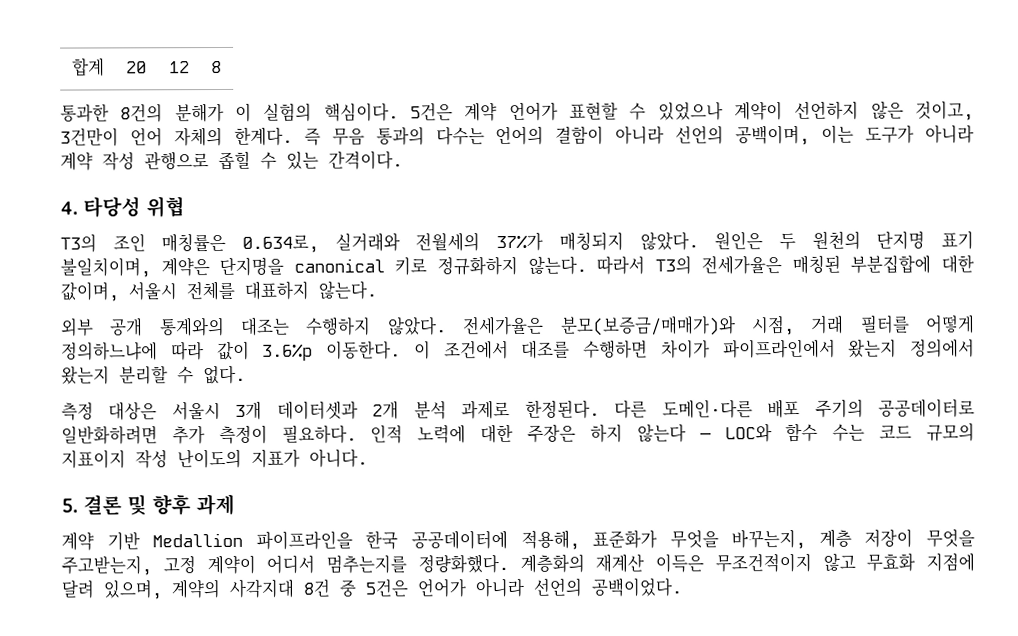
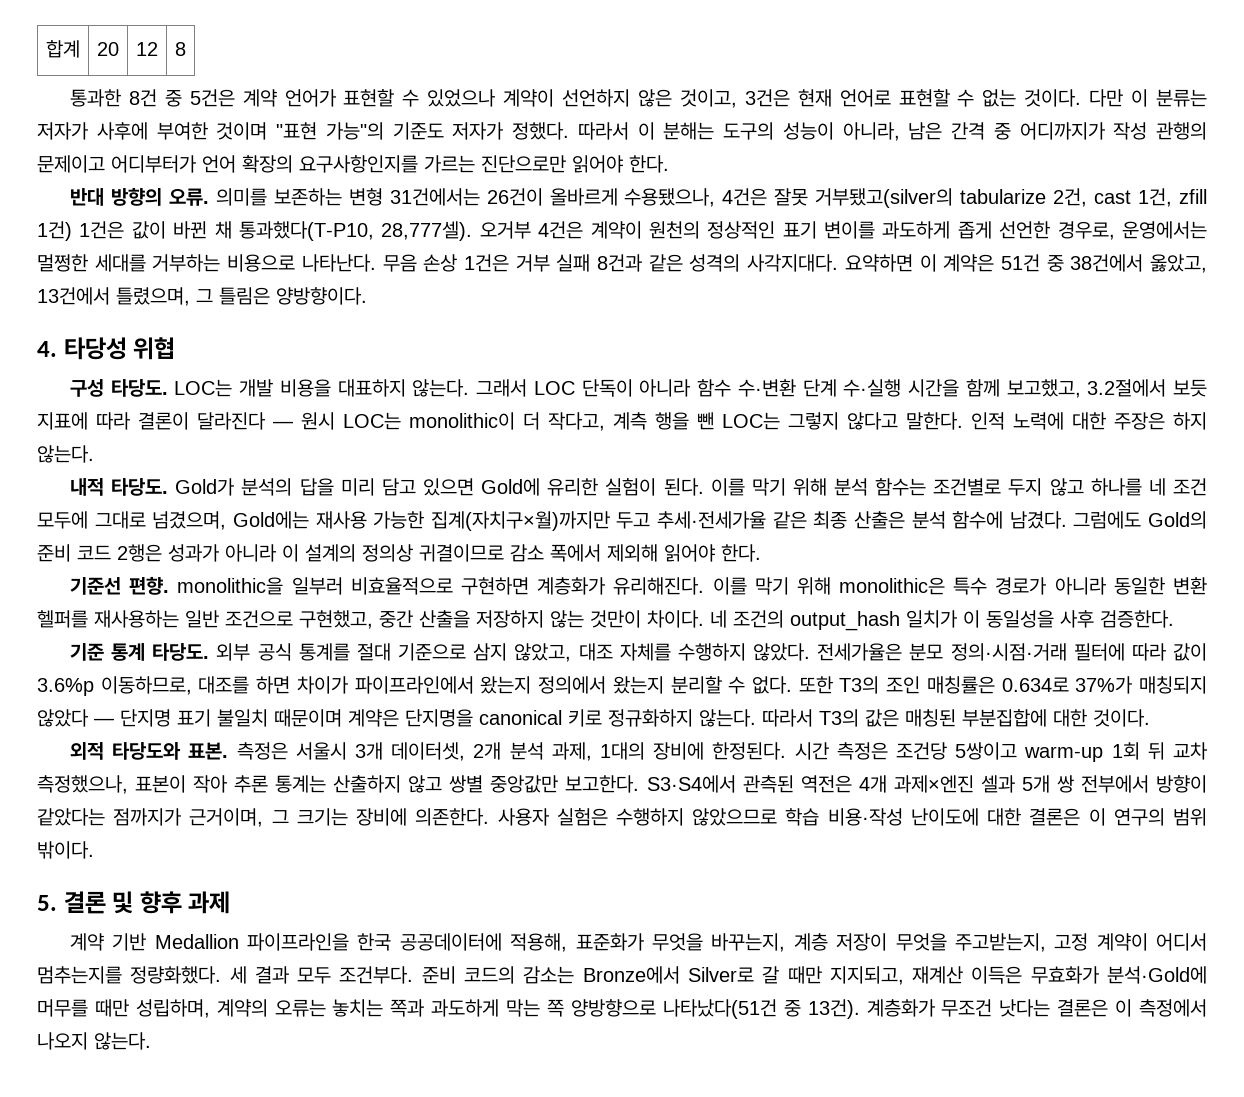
- 통과한 8건의 분해가 이 실험의 핵심이다. 5건은 계약 언어가 표현할 수 있었으나 계약이 선언하지 않은 것이고, 3건만이 언어 자체의 한계다. 즉 무음 통과의 다수는 언어의 결함이 아니라 선언의 공백이며, 이는 도구가 아니라 계약 작성 관행으로 좁힐 수 있는 간격이다.
+ 통과한 8건 중 5건은 계약 언어가 표현할 수 있었으나 계약이 선언하지 않은 것이고, 3건은 현재 언어로 표현할 수 없는 것이다. 다만 이 분류는 저자가 사후에 부여한 것이며 "표현 가능"의 기준도 저자가 정했다. 따라서 이 분해는 도구의 성능이 아니라, 남은 간격 중 어디까지가 작성 관행의 문제이고 어디부터가 언어 확장의 요구사항인지를 가르는 진단으로만 읽어야 한다.
+ 반대 방향의 오류. 의미를 보존하는 변형 31건에서는 26건이 올바르게 수용됐으나, 4건은 잘못 거부됐고(silver의 tabularize 2건, cast 1건, zfill 1건) 1건은 값이 바뀐 채 통과했다(T-P10, 28,777셀). 오거부 4건은 계약이 원천의 정상적인 표기 변이를 과도하게 좁게 선언한 경우로, 운영에서는 멀쩡한 세대를 거부하는 비용으로 나타난다. 무음 손상 1건은 거부 실패 8건과 같은 성격의 사각지대다. 요약하면 이 계약은 51건 중 38건에서 옳았고, 13건에서 틀렸으며, 그 틀림은 양방향이다.
  4. 타당성 위협
- T3의 조인 매칭률은 0.634로, 실거래와 전월세의 37%가 매칭되지 않았다. 원인은 두 원천의 단지명 표기 불일치이며, 계약은 단지명을 canonical 키로 정규화하지 않는다.
+ 구성 타당도. LOC는 개발 비용을 대표하지 않는다. 그래서 LOC 단독이 아니라 함수 수·변환 단계 수·실행 시간을 함께 보고했고, 3.2절에서 보듯 지표에 따라 결론이 달라진다 — 원시 LOC는 monolithic이 더 작다고, 계측 행을 뺀 LOC는 그렇지 않다고 말한다. 인적 노력에 대한 주장은 하지 않는다.
+ 내적 타당도. Gold가 분석의 답을 미리 담고 있으면 Gold에 유리한 실험이 된다. 이를 막기 위해 분석 함수는 조건별로 두지 않고 하나를 네 조건 모두에 그대로 넘겼으며, Gold에는 재사용 가능한 집계(자치구×월)까지만 두고 추세·전세가율 같은 최종 산출은 분석 함수에 남겼다. 그럼에도 Gold의 준비 코드 2행은 성과가 아니라 이 설계의 정의상 귀결이므로 감소 폭에서 제외해 읽어야 한다.
+ 기준선 편향. monolithic을 일부러 비효율적으로 구현하면 계층화가 유리해진다. 이를 막기 위해 monolithic은 특수 경로가 아니라 동일한 변환 헬퍼를 재사용하는 일반 조건으로 구현했고, 중간 산출을 저장하지 않는 것만이 차이다. 네 조건의 output_hash 일치가 이 동일성을 사후 검증한다.
+ 기준 통계 타당도. 외부 공식 통계를 절대 기준으로 삼지 않았고, 대조 자체를 수행하지 않았다. 전세가율은 분모 정의·시점·거래 필터에 따라 값이 3.6%p 이동하므로, 대조를 하면 차이가 파이프라인에서 왔는지 정의에서 왔는지 분리할 수 없다. 또한 T3의 조인 매칭률은 0.634로 37%가 매칭되지 않았다 — 단지명 표기 불일치 때문이며 계약은 단지명을 canonical 키로 정규화하지 않는다.
- 따라서 T3의 전세가율은 매칭된 부분집합에 대한 값이며, 서울시 전체를 대표하지 않는다.
- 외부 공개 통계와의 대조는 수행하지 않았다. 전세가율은 분모(보증금/매매가)와 시점, 거래 필터를 어떻게 정의하느냐에 따라 값이 3.6%p 이동한다. 이 조건에서 대조를 수행하면 차이가 파이프라인에서 왔는지 정의에서 왔는지 분리할 수 없다.
- 측정 대상은 서울시 3개 데이터셋과 2개 분석 과제로 한정된다. 다른 도메인·다른 배포 주기의 공공데이터로 일반화하려면 추가 측정이 필요하다. 인적 노력에 대한 주장은 하지 않는다 — LOC와 함수 수는 코드 규모의 지표이지 작성 난이도의 지표가 아니다.
+ 따라서 T3의 값은 매칭된 부분집합에 대한 것이다.
+ 외적 타당도와 표본. 측정은 서울시 3개 데이터셋, 2개 분석 과제, 1대의 장비에 한정된다. 시간 측정은 조건당 5쌍이고 warm-up 1회 뒤 교차 측정했으나, 표본이 작아 추론 통계는 산출하지 않고 쌍별 중앙값만 보고한다. S3·S4에서 관측된 역전은 4개 과제×엔진 셀과 5개 쌍 전부에서 방향이 같았다는 점까지가 근거이며, 그 크기는 장비에 의존한다. 사용자 실험은 수행하지 않았으므로 학습 비용·작성 난이도에 대한 결론은 이 연구의 범위 밖이다.
- 계층화의 재계산 이득은 무조건적이지 않고 무효화 지점에 달려 있으며, 계약의 사각지대 8건 중 5건은 언어가 아니라 선언의 공백이었다.
+ 세 결과 모두 조건부다. 준비 코드의 감소는 Bronze에서 Silver로 갈 때만 지지되고, 재계산 이득은 무효화가 분석·Gold에 머무를 때만 성립하며, 계약의 오류는 놓치는 쪽과 과도하게 막는 쪽 양방향으로 나타났다(51건 중 13건). 계층화가 무조건 낫다는 결론은 이 측정에서 나오지 않는다.

